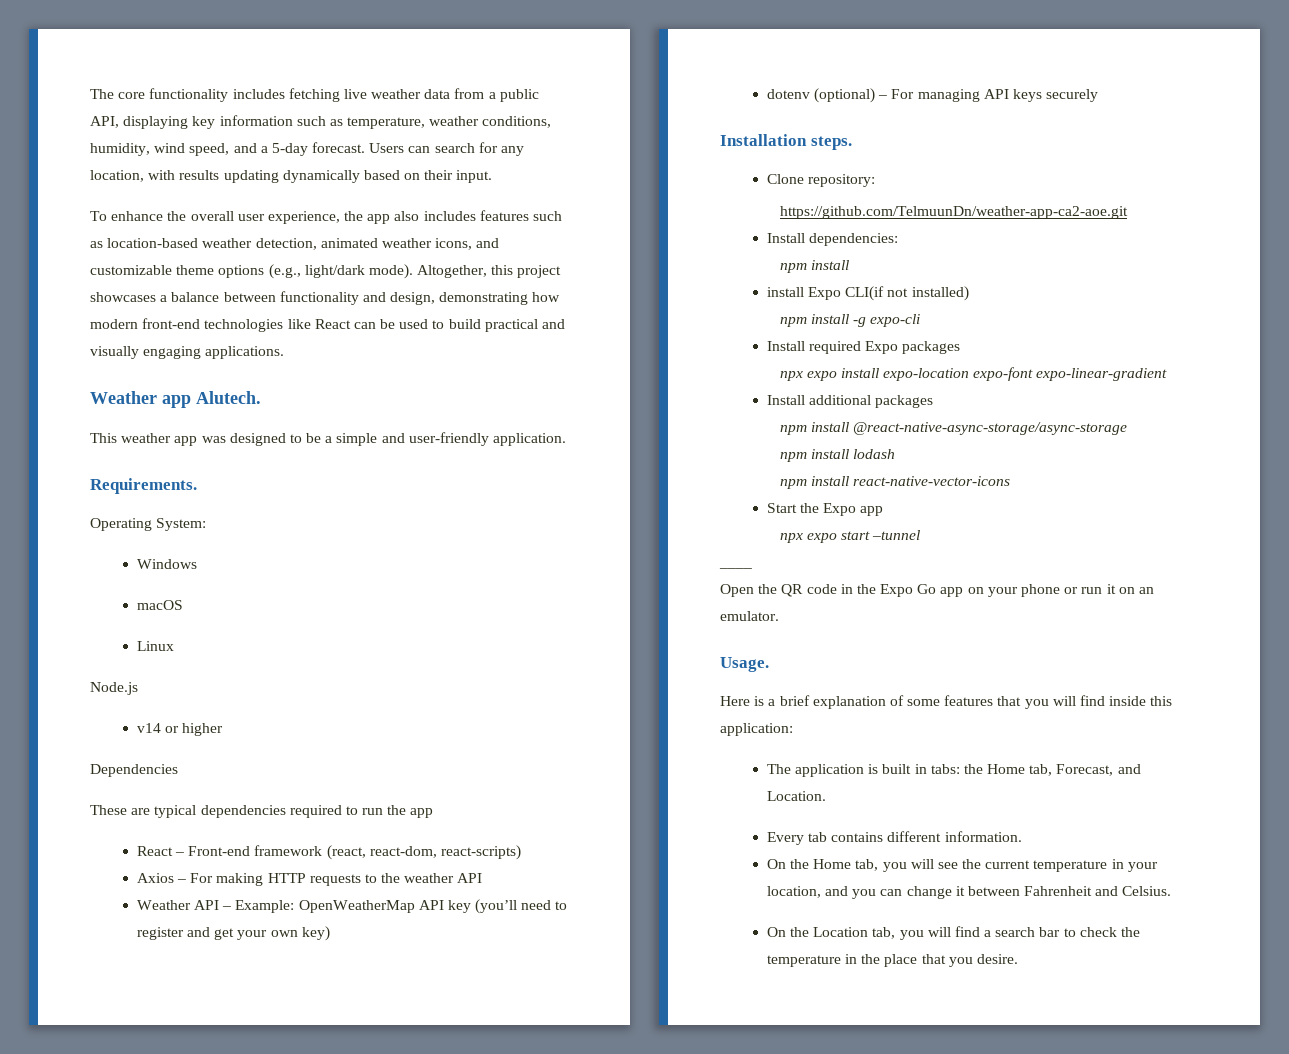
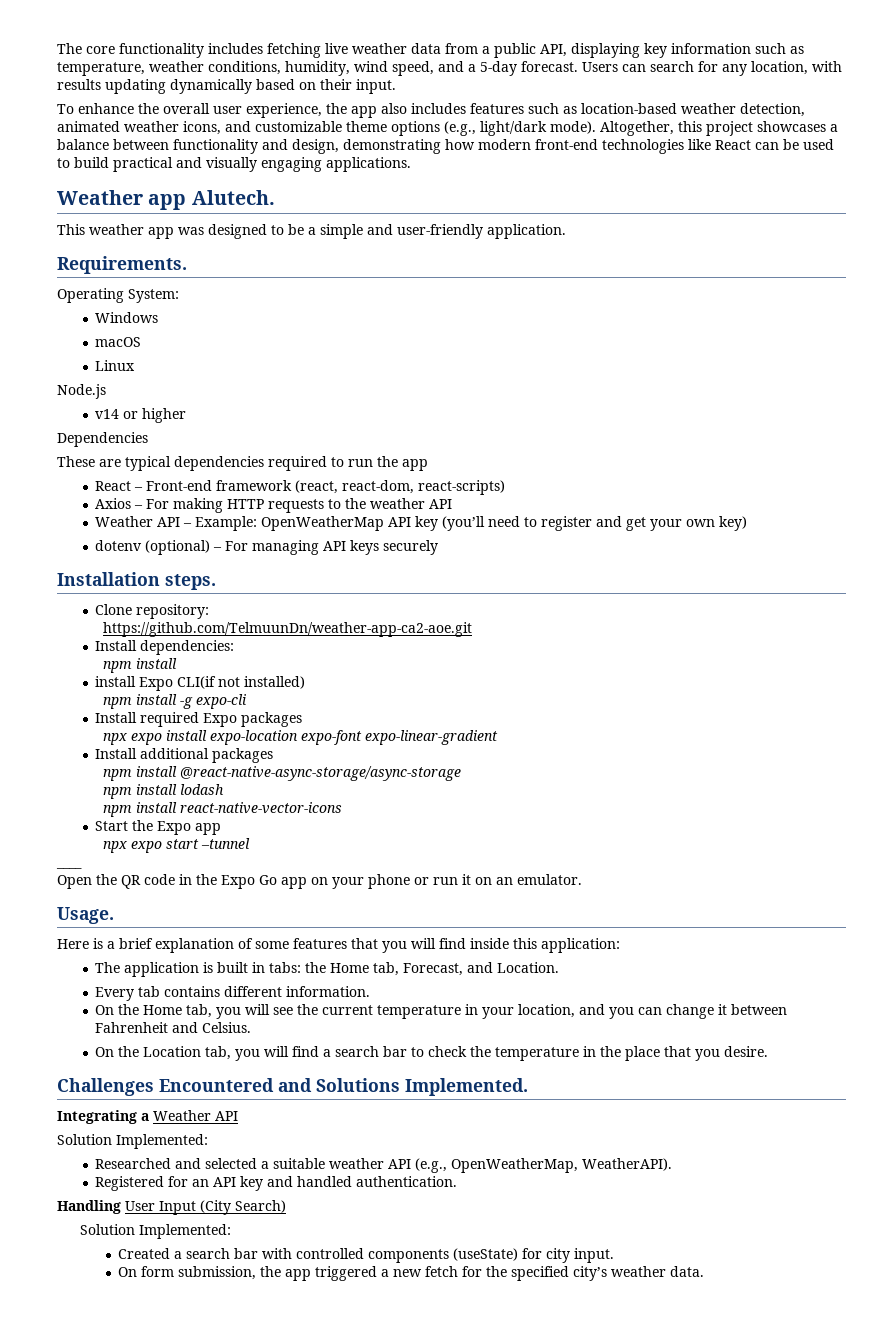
+ Challenges Encountered and Solutions Implemented.
+ Integrating a Weather API
+ Solution Implemented:
+ Researched and selected a suitable weather API (e.g., OpenWeatherMap, WeatherAPI).
+ Registered for an API key and handled authentication.
+ Handling User Input (City Search)
+ Solution Implemented:
+ Created a search bar with controlled components (useState) for city input.
+ On form submission, the app triggered a new fetch for the specified city’s weather data.

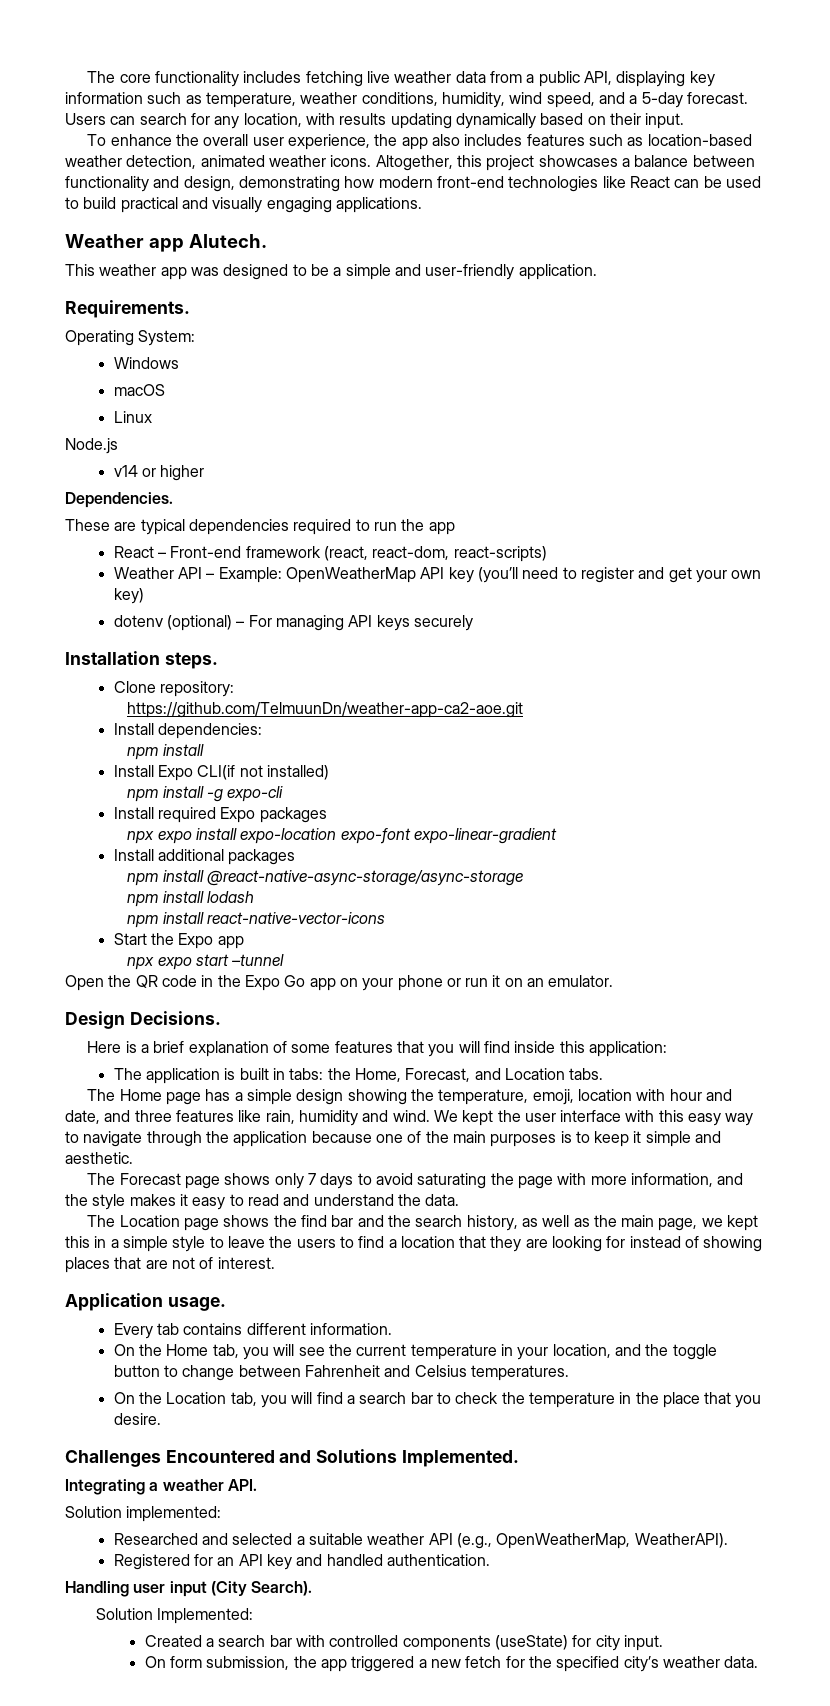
- To enhance the overall user experience, the app also includes features such as location-based weather detection, animated weather icons, and customizable theme options (e.g., light/dark mode).
+ To enhance the overall user experience, the app also includes features such as location-based weather detection, animated weather icons.
- Dependencies
+ Dependencies.
- Axios – For making HTTP requests to the weather API
- install Expo CLI(if not installed)
+ Install Expo CLI(if not installed)
- ____
- Usage.
+ Design Decisions.
- The application is built in tabs: the Home tab, Forecast, and Location.
+ The application is built in tabs: the Home, Forecast, and Location tabs.
+ The Home page has a simple design showing the temperature, emoji, location with hour and date, and three features like rain, humidity and wind. We kept the user interface with this easy way to navigate through the application because one of the main purposes is to keep it simple and aesthetic.
+ The Forecast page shows only 7 days to avoid saturating the page with more information, and the style makes it easy to read and understand the data.
+ The Location page shows the find bar and the search history, as well as the main page, we kept this in a simple style to leave the users to find a location that they are looking for instead of showing places that are not of interest.
+ Application usage.
- On the Home tab, you will see the current temperature in your location, and you can change it between Fahrenheit and Celsius.
+ On the Home tab, you will see the current temperature in your location, and the toggle button to change between Fahrenheit and Celsius temperatures.
- Integrating a Weather API
- Solution Implemented:
+ Integrating a weather API.
+ Solution implemented:
- Handling User Input (City Search)
+ Handling user input (City Search).

